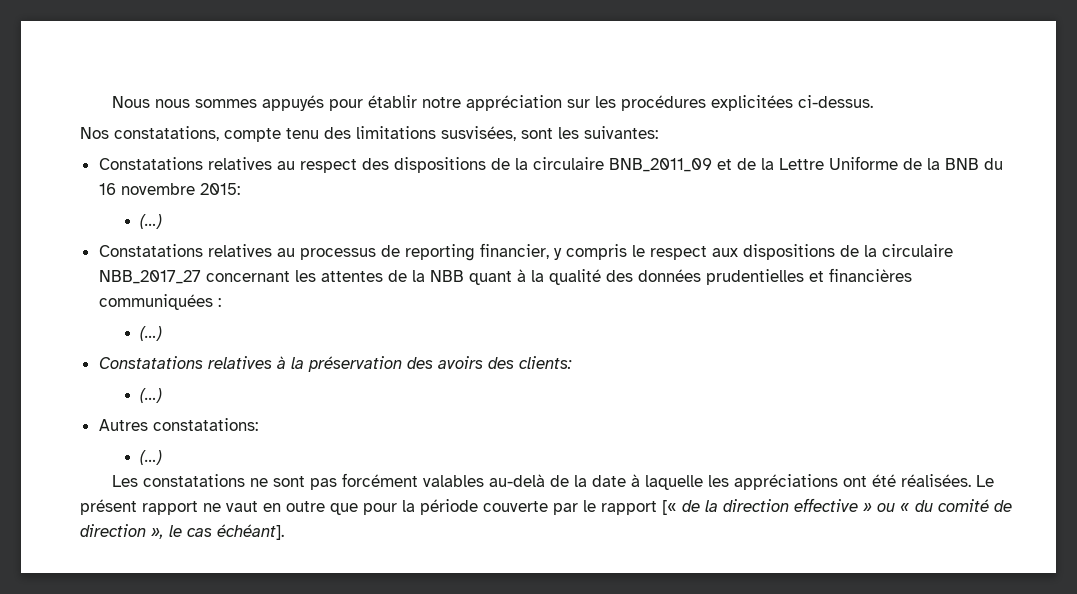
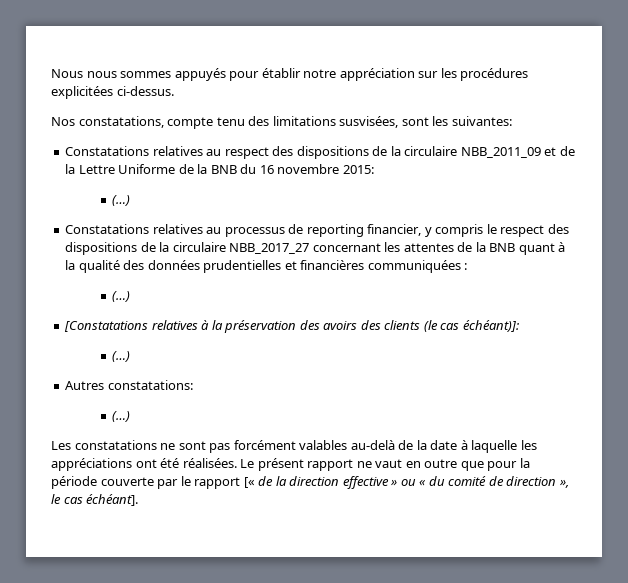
- Constatations relatives au respect des dispositions de la circulaire BNB_2011_09 et de la Lettre Uniforme de la BNB du 16 novembre 2015:
+ Constatations relatives au respect des dispositions de la circulaire NBB_2011_09 et de la Lettre Uniforme de la BNB du 16 novembre 2015:
- Constatations relatives au processus de reporting financier, y compris le respect aux dispositions de la circulaire NBB_2017_27 concernant les attentes de la NBB quant à la qualité des données prudentielles et financières communiquées :
+ Constatations relatives au processus de reporting financier, y compris le respect des dispositions de la circulaire NBB_2017_27 concernant les attentes de la BNB quant à la qualité des données prudentielles et financières communiquées :
- Constatations relatives à la préservation des avoirs des clients:
+ [Constatations relatives à la préservation des avoirs des clients (le cas échéant)]:

